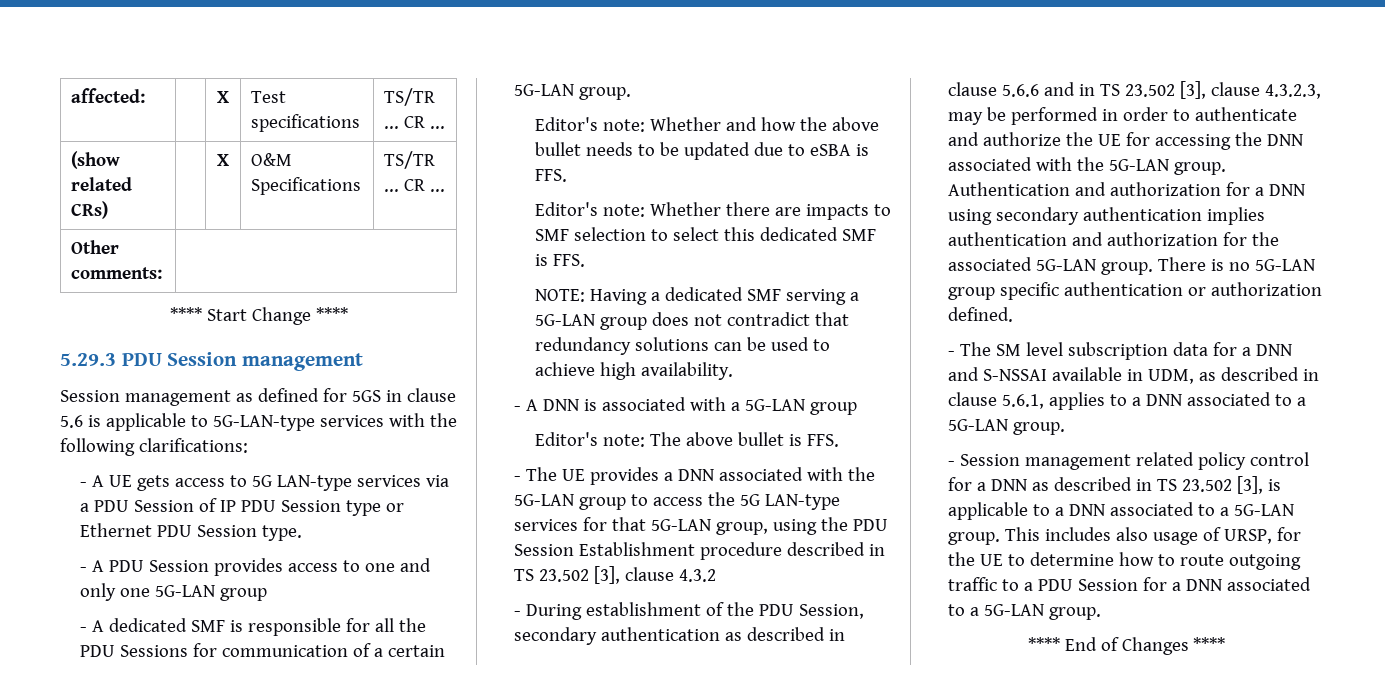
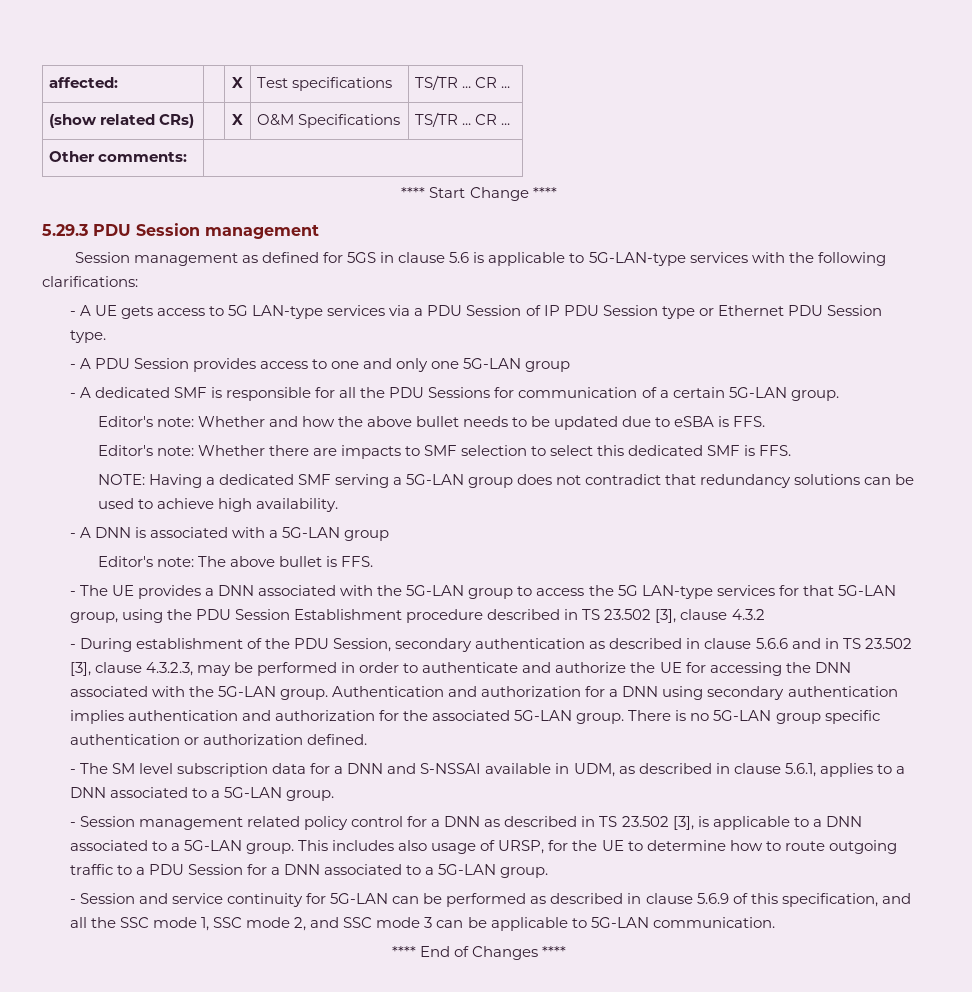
+ - Session and service continuity for 5G-LAN can be performed as described in clause 5.6.9 of this specification, and all the SSC mode 1, SSC mode 2, and SSC mode 3 can be applicable to 5G-LAN communication.

